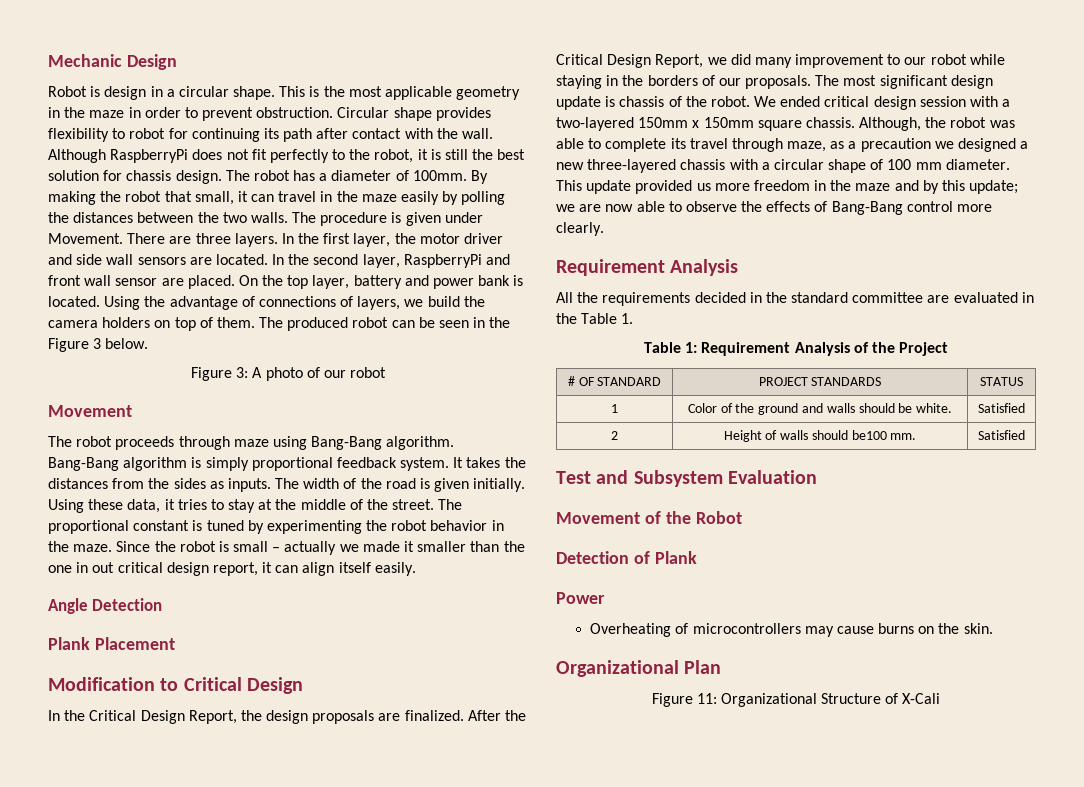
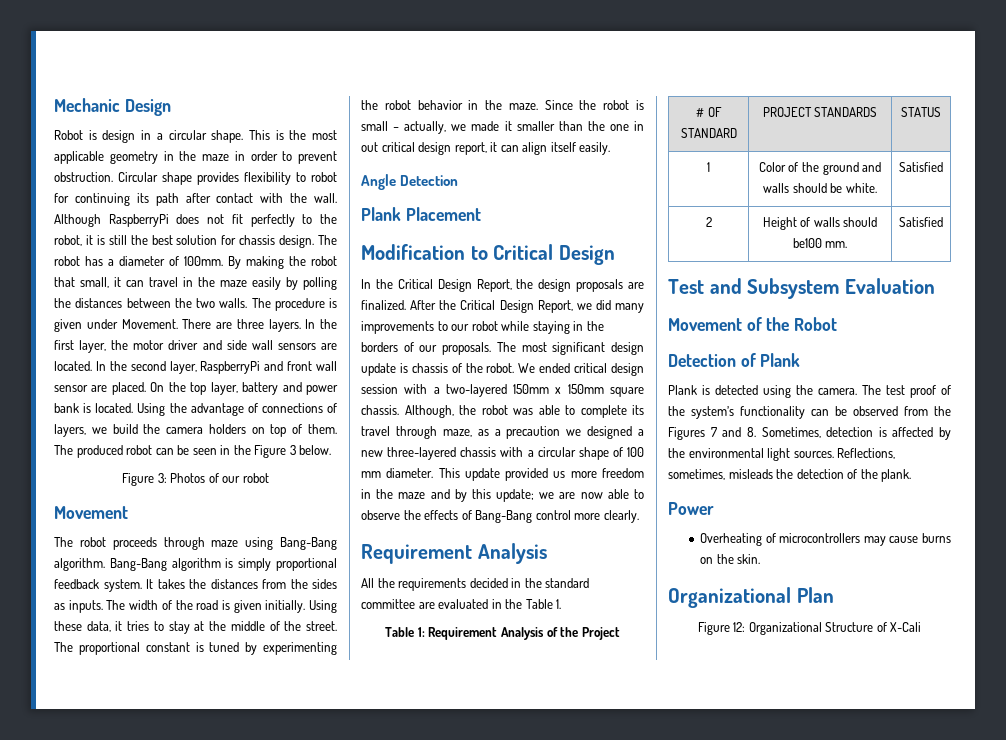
- Figure 3: A photo of our robot
+ Figure 3: Photos of our robot
- Since the robot is small – actually we made it smaller than the one in out critical design report, it can align itself easily.
+ Since the robot is small – actually, we made it smaller than the one in out critical design report, it can align itself easily.
- After the Critical Design Report, we did many improvement to our robot while staying in the borders of our proposals.
+ After the Critical Design Report, we did many improvements to our robot while staying in the borders of our proposals.
+ Plank is detected using the camera. The test proof of the system’s functionality can be observed from the Figures 7 and 8. Sometimes, detection is affected by the environmental light sources. Reflections, sometimes, misleads the detection of the plank.
- Figure 11: Organizational Structure of X-Cali
+ Figure 12: Organizational Structure of X-Cali

